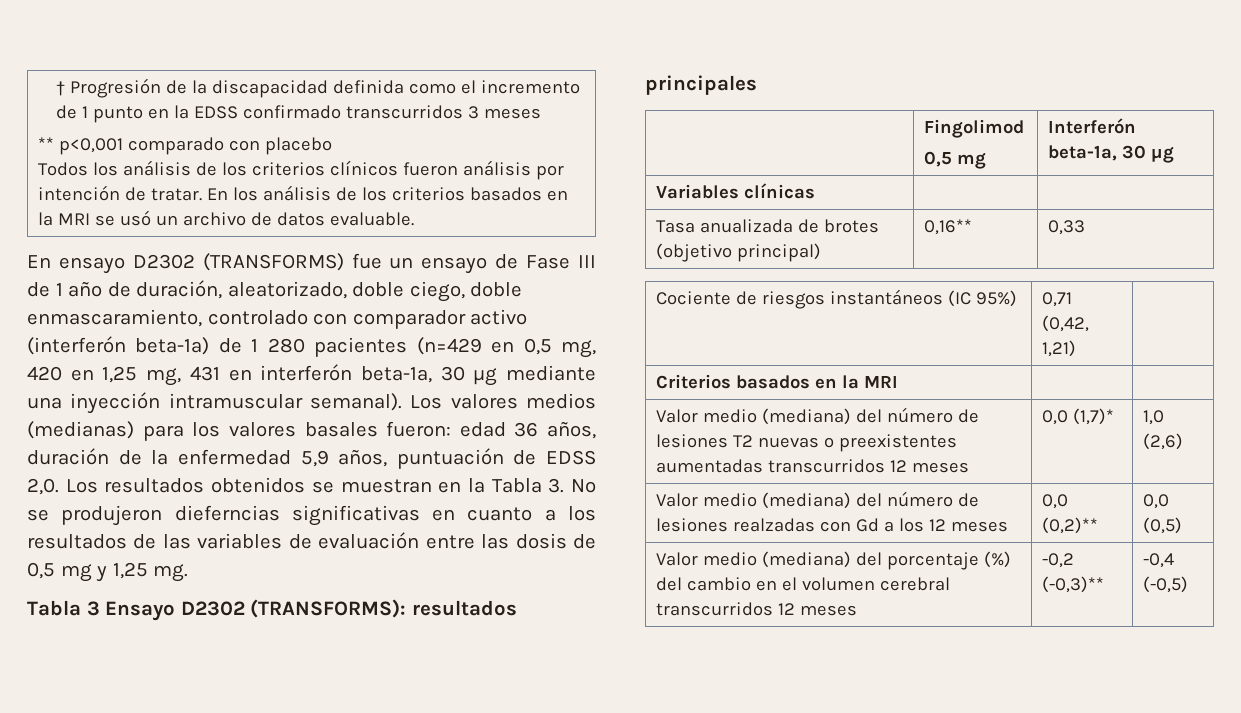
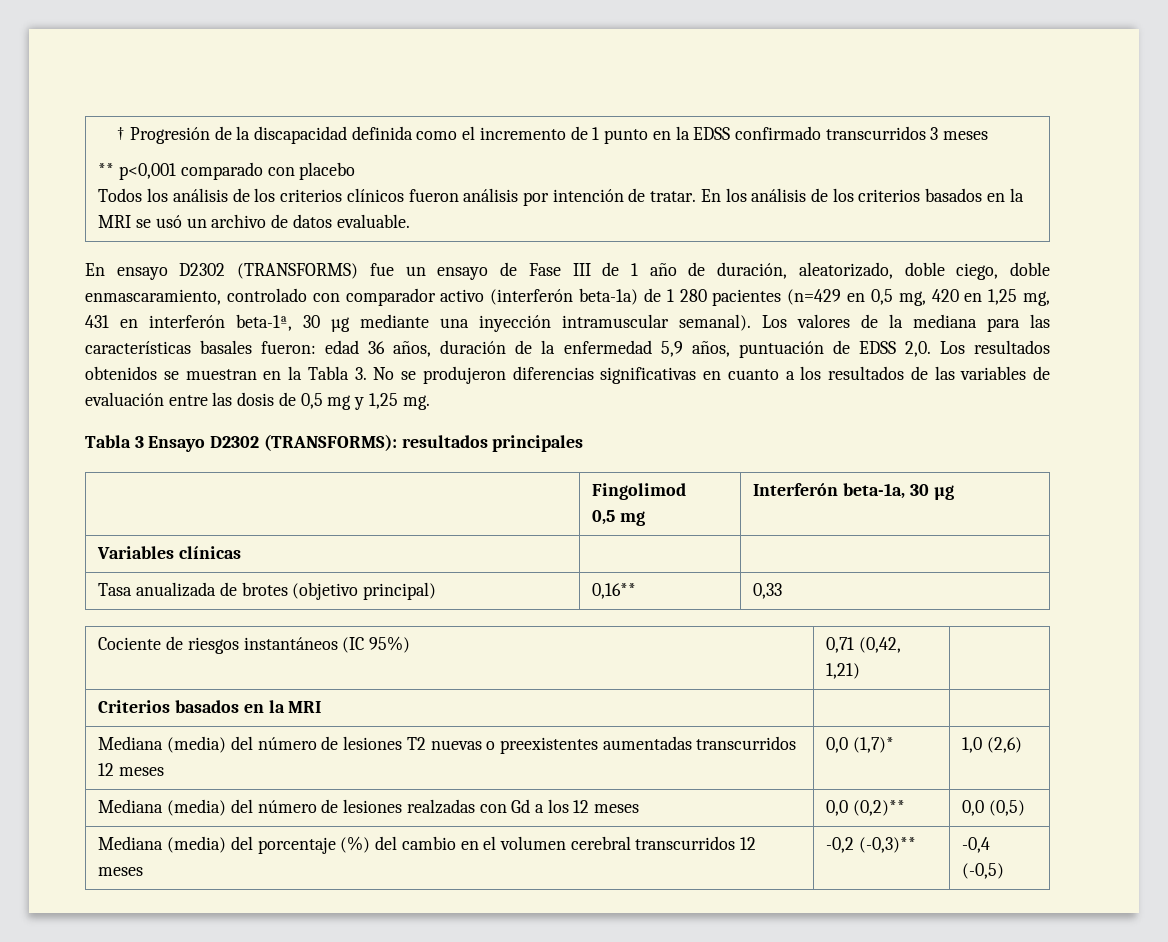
- Los valores medios (medianas) para los valores basales fueron: edad 36 años, duración de la enfermedad 5,9 años, puntuación de EDSS 2,0.
+ Los valores de la mediana para las características basales fueron: edad 36 años, duración de la enfermedad 5,9 años, puntuación de EDSS 2,0.
- Los resultados obtenidos se muestran en la Tabla 3. No se produjeron dieferncias significativas en cuanto a los resultados de las variables de evaluación entre las dosis de 0,5 mg y 1,25 mg.
+ Los resultados obtenidos se muestran en la Tabla 3. No se produjeron diferencias significativas en cuanto a los resultados de las variables de evaluación entre las dosis de 0,5 mg y 1,25 mg.
- Valor medio (mediana) del número de lesiones T2 nuevas o preexistentes aumentadas transcurridos 12 meses | 0,0 (1,7)* | 1,0 (2,6)
+ Mediana (media) del número de lesiones T2 nuevas o preexistentes aumentadas transcurridos 12 meses | 0,0 (1,7)* | 1,0 (2,6)
- Valor medio (mediana) del número de lesiones realzadas con Gd a los 12 meses | 0,0 (0,2)** | 0,0 (0,5)
+ Mediana (media) del número de lesiones realzadas con Gd a los 12 meses | 0,0 (0,2)** | 0,0 (0,5)
- Valor medio (mediana) del porcentaje (%) del cambio en el volumen cerebral transcurridos 12 meses | -0,2 (-0,3)** | -0,4 (-0,5)
+ Mediana (media) del porcentaje (%) del cambio en el volumen cerebral transcurridos 12 meses | -0,2 (-0,3)** | -0,4 (-0,5)

